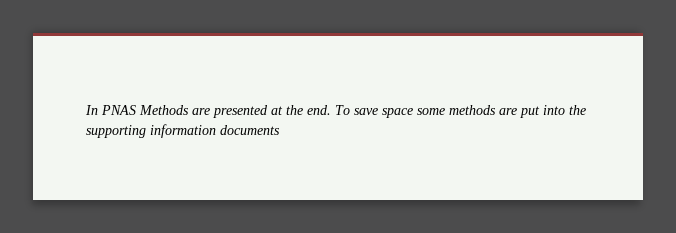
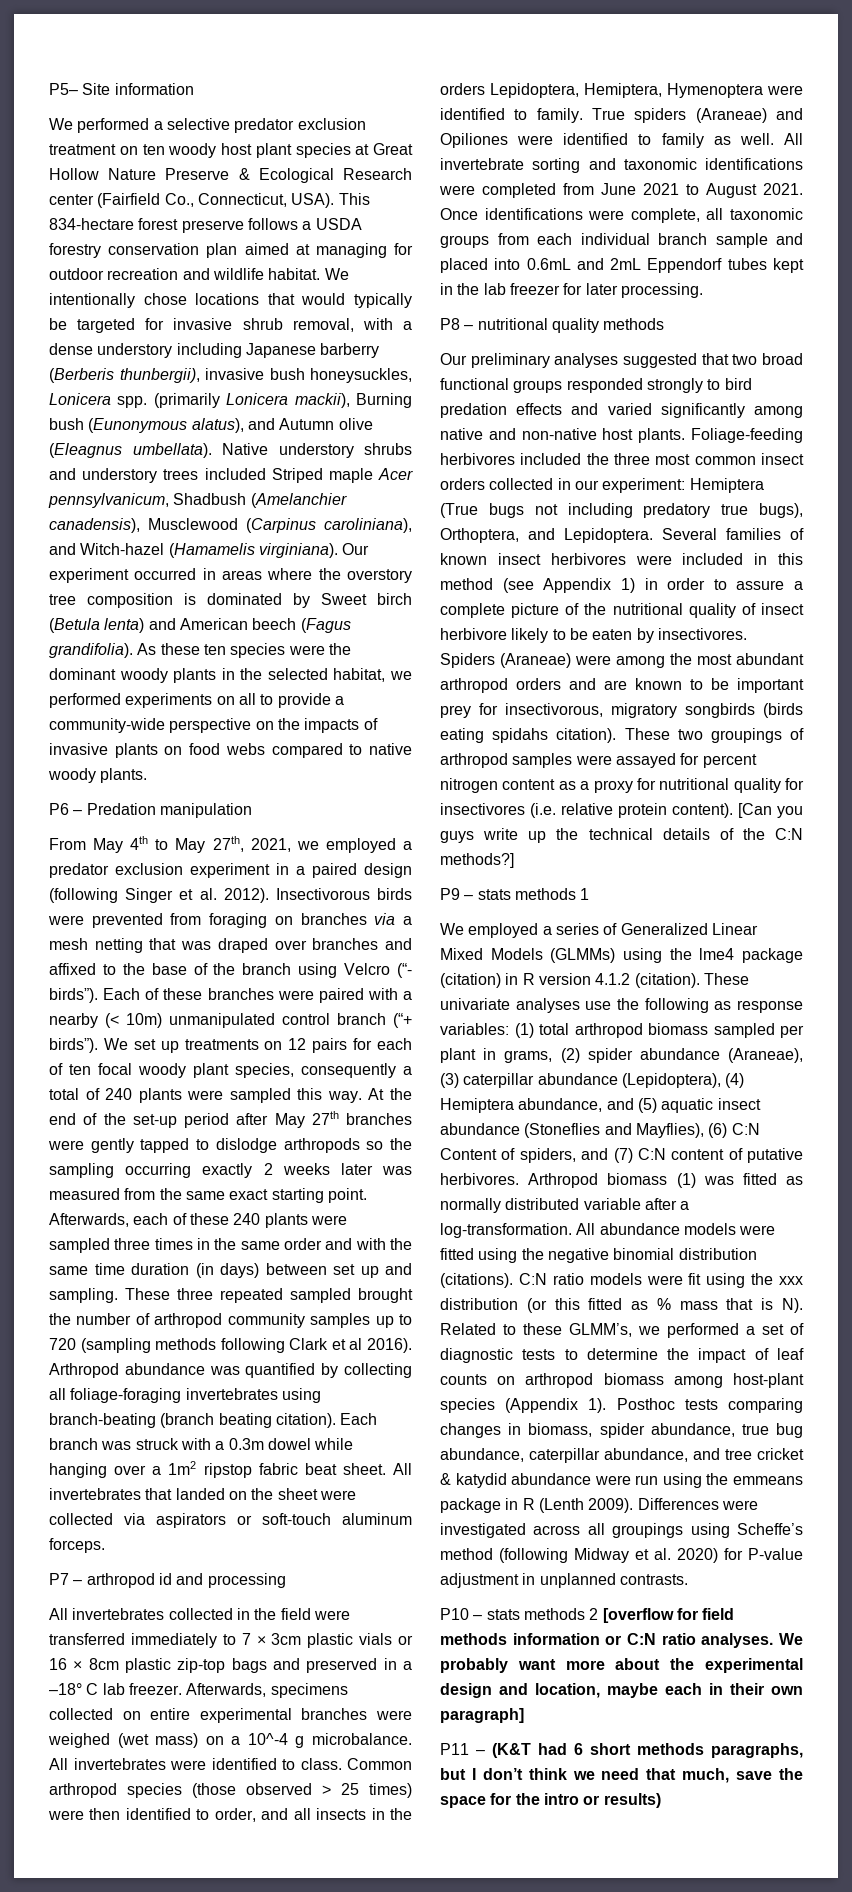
- In PNAS Methods are presented at the end. To save space some methods are put into the supporting information documents
+ P5– Site information
+ We performed a selective predator exclusion treatment on ten woody host plant species at Great Hollow Nature Preserve & Ecological Research center (Fairfield Co., Connecticut, USA). This 834-hectare forest preserve follows a USDA forestry conservation plan aimed at managing for outdoor recreation and wildlife habitat. We intentionally chose locations that would typically be targeted for invasive shrub removal, with a dense understory including Japanese barberry (Berberis thunbergii), invasive bush honeysuckles, Lonicera spp. (primarily Lonicera mackii), Burning bush (Eunonymous alatus), and Autumn olive (Eleagnus umbellata). Native understory shrubs and understory trees included Striped maple Acer pennsylvanicum, Shadbush (Amelanchier canadensis), Musclewood (Carpinus caroliniana), and Witch-hazel (Hamamelis virginiana). Our experiment occurred in areas where the overstory tree composition is dominated by Sweet birch (Betula lenta) and American beech (Fagus grandifolia). As these ten species were the dominant woody plants in the selected habitat, we performed experiments on all to provide a community-wide perspective on the impacts of invasive plants on food webs compared to native woody plants.
+ P6 – Predation manipulation
+ From May 4th to May 27th, 2021, we employed a predator exclusion experiment in a paired design (following Singer et al. 2012). Insectivorous birds were prevented from foraging on branches via a mesh netting that was draped over branches and affixed to the base of the branch using Velcro (“- birds”). Each of these branches were paired with a nearby (< 10m) unmanipulated control branch (“+ birds”). We set up treatments on 12 pairs for each of ten focal woody plant species, consequently a total of 240 plants were sampled this way. At the end of the set-up period after May 27th branches were gently tapped to dislodge arthropods so the sampling occurring exactly 2 weeks later was measured from the same exact starting point. Afterwards, each of these 240 plants were sampled three times in the same order and with the same time duration (in days) between set up and sampling. These three repeated sampled brought the number of arthropod community samples up to 720 (sampling methods following Clark et al 2016). Arthropod abundance was quantified by collecting all foliage-foraging invertebrates using branch-beating (branch beating citation). Each branch was struck with a 0.3m dowel while hanging over a 1m2 ripstop fabric beat sheet. All invertebrates that landed on the sheet were collected via aspirators or soft-touch aluminum forceps.
+ P7 – arthropod id and processing
+ All invertebrates collected in the field were transferred immediately to 7 × 3cm plastic vials or 16 × 8cm plastic zip-top bags and preserved in a –18° C lab freezer. Afterwards, specimens collected on entire experimental branches were weighed (wet mass) on a 10^-4 g microbalance. All invertebrates were identified to class. Common arthropod species (those observed > 25 times) were then identified to order, and all insects in the orders Lepidoptera, Hemiptera, Hymenoptera were identified to family. True spiders (Araneae) and Opiliones were identified to family as well. All invertebrate sorting and taxonomic identifications were completed from June 2021 to August 2021. Once identifications were complete, all taxonomic groups from each individual branch sample and placed into 0.6mL and 2mL Eppendorf tubes kept in the lab freezer for later processing.
+ P8 – nutritional quality methods
+ Our preliminary analyses suggested that two broad functional groups responded strongly to bird predation effects and varied significantly among native and non-native host plants. Foliage-feeding herbivores included the three most common insect orders collected in our experiment: Hemiptera (True bugs not including predatory true bugs), Orthoptera, and Lepidoptera. Several families of known insect herbivores were included in this method (see Appendix 1) in order to assure a complete picture of the nutritional quality of insect herbivore likely to be eaten by insectivores. Spiders (Araneae) were among the most abundant arthropod orders and are known to be important prey for insectivorous, migratory songbirds (birds eating spidahs citation). These two groupings of arthropod samples were assayed for percent nitrogen content as a proxy for nutritional quality for insectivores (i.e. relative protein content). [Can you guys write up the technical details of the C:N methods?]
+ P9 – stats methods 1
+ We employed a series of Generalized Linear Mixed Models (GLMMs) using the lme4 package (citation) in R version 4.1.2 (citation). These univariate analyses use the following as response variables: (1) total arthropod biomass sampled per plant in grams, (2) spider abundance (Araneae), (3) caterpillar abundance (Lepidoptera), (4) Hemiptera abundance, and (5) aquatic insect abundance (Stoneflies and Mayflies), (6) C:N Content of spiders, and (7) C:N content of putative herbivores. Arthropod biomass (1) was fitted as normally distributed variable after a log-transformation. All abundance models were fitted using the negative binomial distribution (citations). C:N ratio models were fit using the xxx distribution (or this fitted as % mass that is N). Related to these GLMM’s, we performed a set of diagnostic tests to determine the impact of leaf counts on arthropod biomass among host-plant species (Appendix 1). Posthoc tests comparing changes in biomass, spider abundance, true bug abundance, caterpillar abundance, and tree cricket & katydid abundance were run using the emmeans package in R (Lenth 2009). Differences were investigated across all groupings using Scheffe’s method (following Midway et al. 2020) for P-value adjustment in unplanned contrasts.
+ P10 – stats methods 2 [overflow for field methods information or C:N ratio analyses. We probably want more about the experimental design and location, maybe each in their own paragraph]
+ P11 – (K&T had 6 short methods paragraphs, but I don’t think we need that much, save the space for the intro or results)

